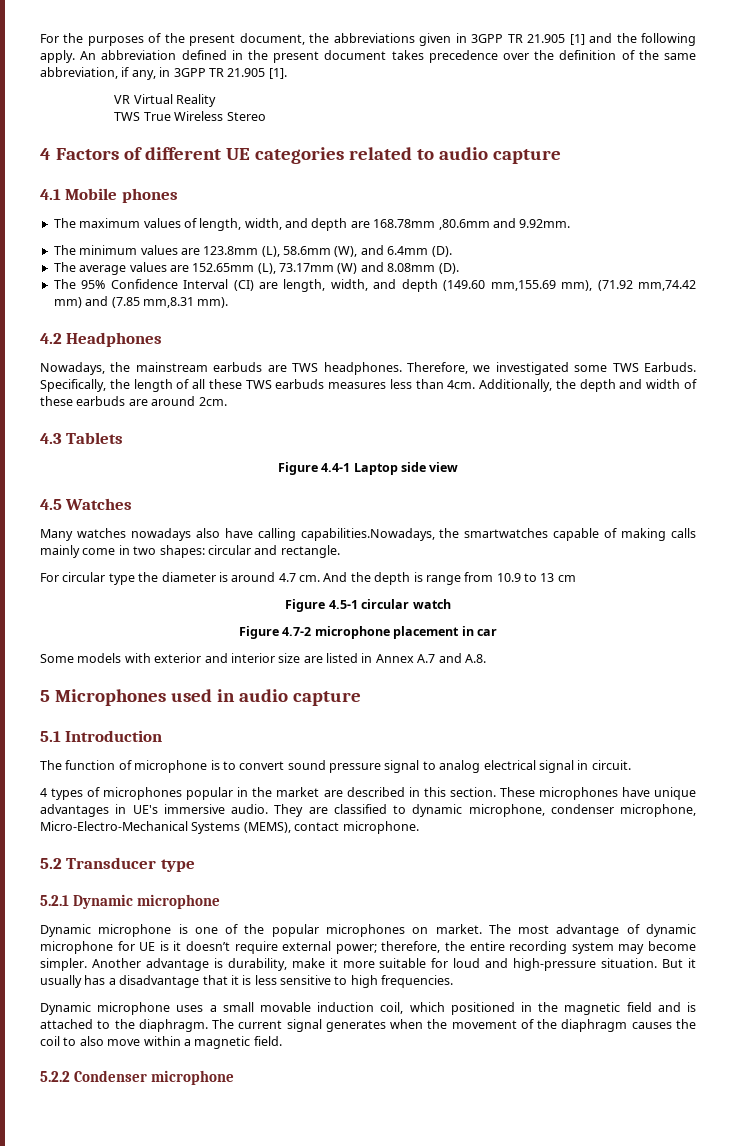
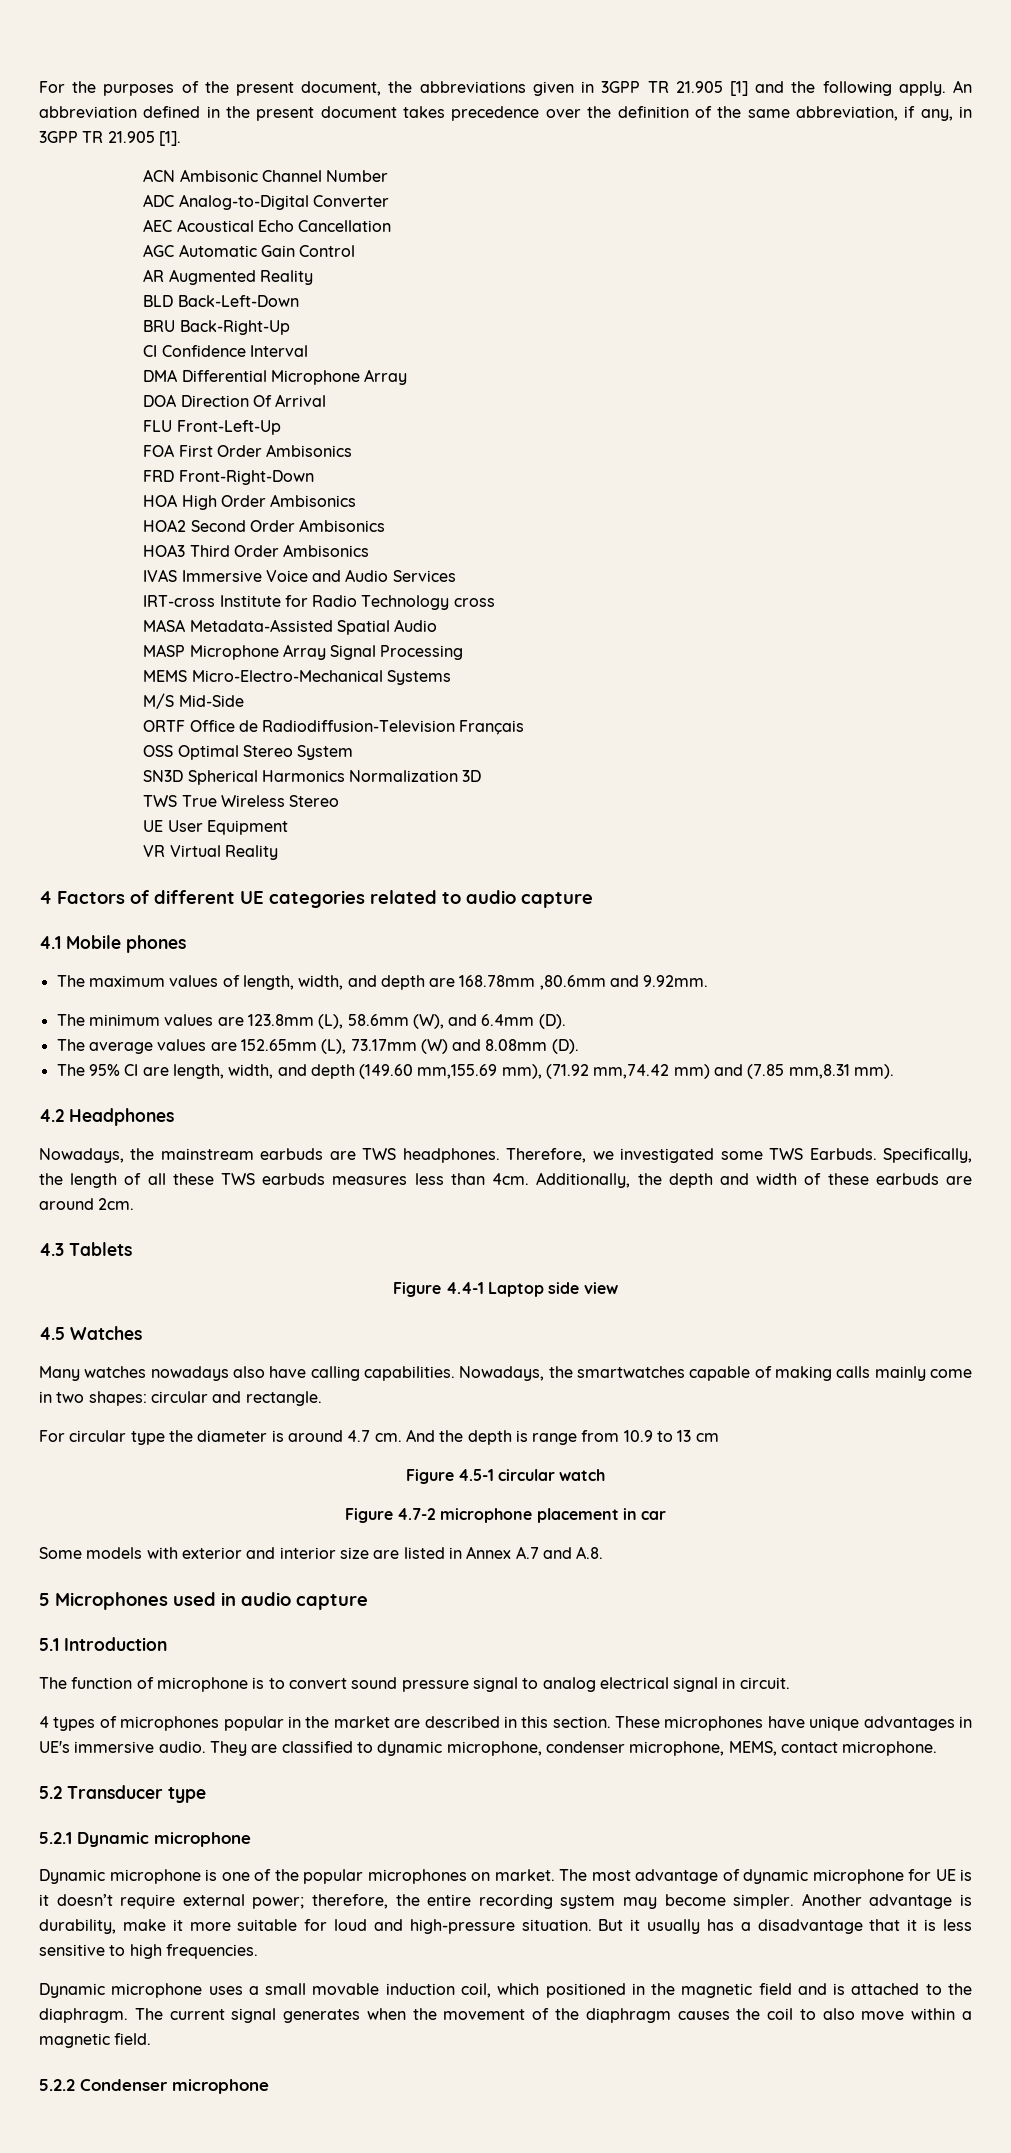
+ ACN Ambisonic Channel Number
+ ADC Analog-to-Digital Converter
+ AEC Acoustical Echo Cancellation
+ AGC Automatic Gain Control
+ AR Augmented Reality
+ BLD Back-Left-Down
+ BRU Back-Right-Up
+ CI Confidence Interval
+ DMA Differential Microphone Array
+ DOA Direction Of Arrival
+ FLU Front-Left-Up
+ FOA First Order Ambisonics
+ FRD Front-Right-Down
+ HOA High Order Ambisonics
+ HOA2 Second Order Ambisonics
+ HOA3 Third Order Ambisonics
+ IVAS Immersive Voice and Audio Services
+ IRT-cross Institute for Radio Technology cross
+ MASA Metadata-Assisted Spatial Audio
+ MASP Microphone Array Signal Processing
+ MEMS Micro-Electro-Mechanical Systems
+ M/S Mid-Side
+ ORTF Office de Radiodiffusion-Television Français
+ OSS Optimal Stereo System
+ SN3D Spherical Harmonics Normalization 3D
+ TWS True Wireless Stereo
+ UE User Equipment
  VR Virtual Reality
- TWS True Wireless Stereo
- The 95% Confidence Interval (CI) are length, width, and depth (149.60 mm,155.69 mm), (71.92 mm,74.42 mm) and (7.85 mm,8.31 mm).
+ The 95% CI are length, width, and depth (149.60 mm,155.69 mm), (71.92 mm,74.42 mm) and (7.85 mm,8.31 mm).
- Many watches nowadays also have calling capabilities.Nowadays, the smartwatches capable of making calls mainly come in two shapes: circular and rectangle.
+ Many watches nowadays also have calling capabilities. Nowadays, the smartwatches capable of making calls mainly come in two shapes: circular and rectangle.
- They are classified to dynamic microphone, condenser microphone, Micro-Electro-Mechanical Systems (MEMS), contact microphone.
+ They are classified to dynamic microphone, condenser microphone, MEMS, contact microphone.

